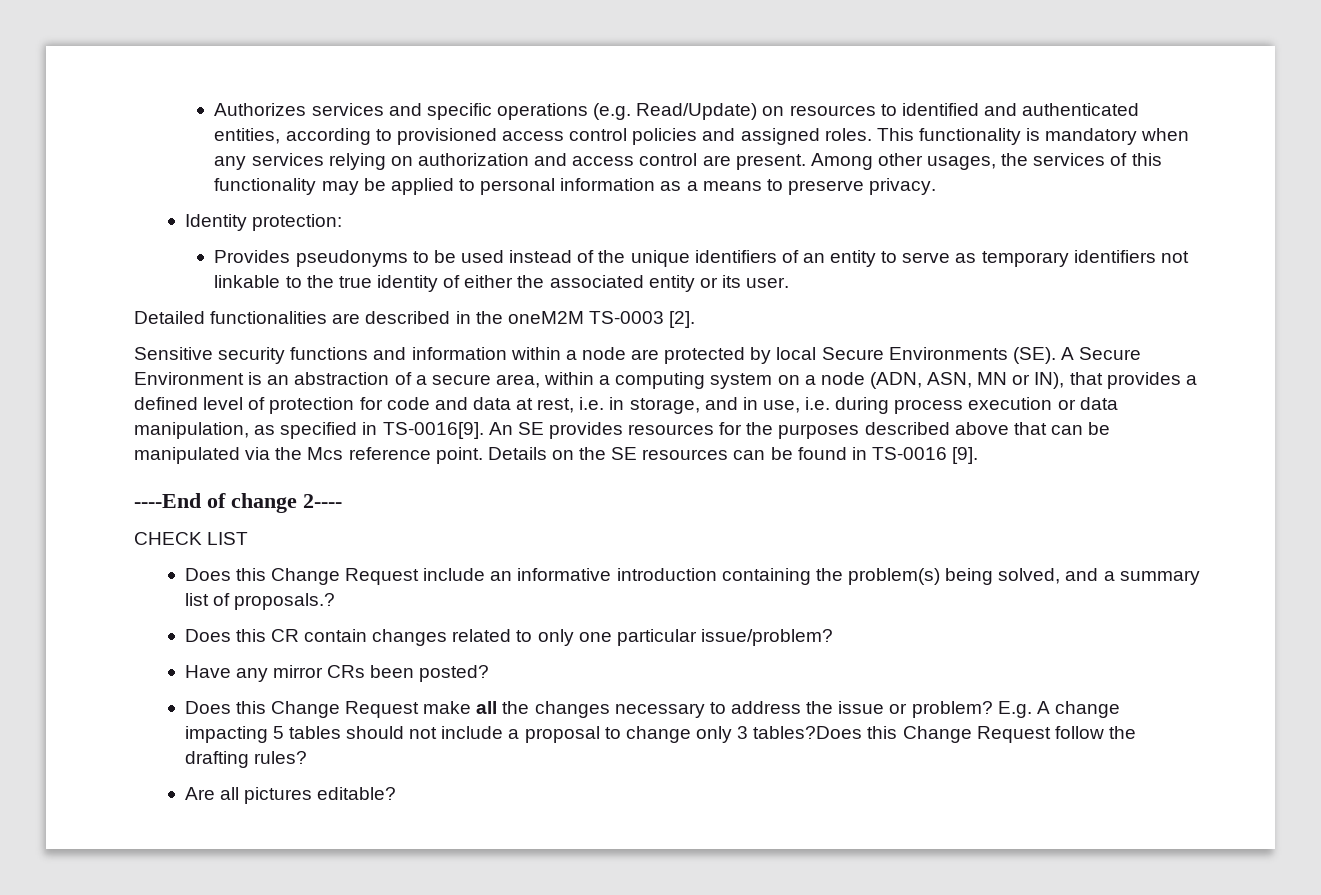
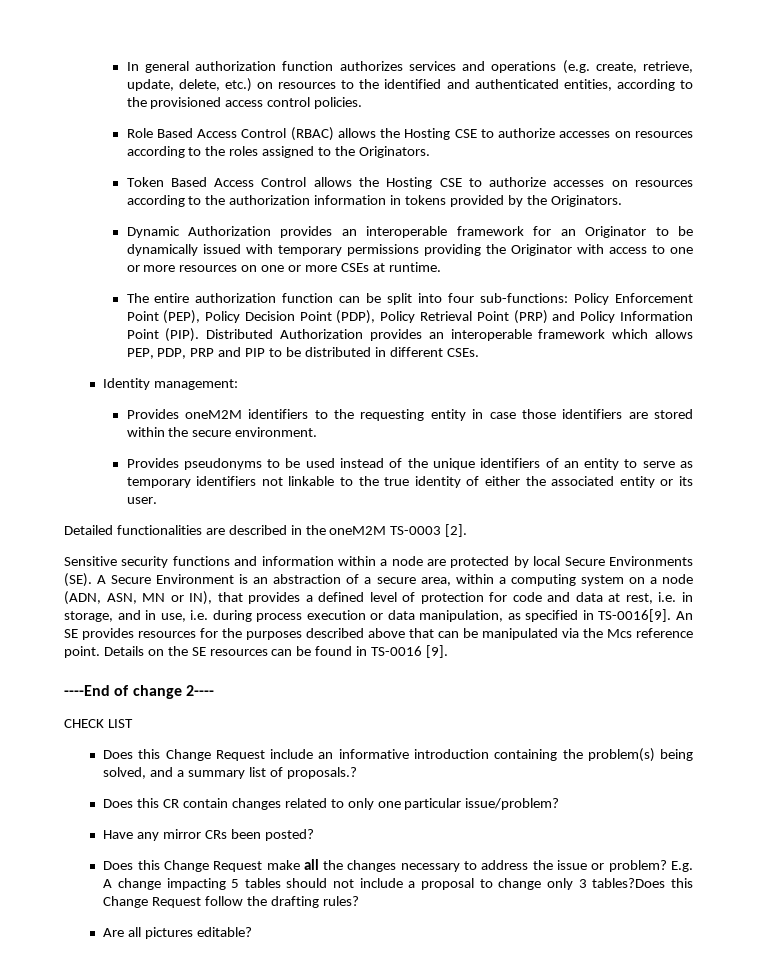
- Authorizes services and specific operations (e.g. Read/Update) on resources to identified and authenticated entities, according to provisioned access control policies and assigned roles. This functionality is mandatory when any services relying on authorization and access control are present. Among other usages, the services of this functionality may be applied to personal information as a means to preserve privacy.
- Identity protection:
+ In general authorization function authorizes services and operations (e.g. create, retrieve, update, delete, etc.) on resources to the identified and authenticated entities, according to the provisioned access control policies.
+ Role Based Access Control (RBAC) allows the Hosting CSE to authorize accesses on resources according to the roles assigned to the Originators.
+ Token Based Access Control allows the Hosting CSE to authorize accesses on resources according to the authorization information in tokens provided by the Originators.
+ Dynamic Authorization provides an interoperable framework for an Originator to be dynamically issued with temporary permissions providing the Originator with access to one or more resources on one or more CSEs at runtime.
+ The entire authorization function can be split into four sub-functions: Policy Enforcement Point (PEP), Policy Decision Point (PDP), Policy Retrieval Point (PRP) and Policy Information Point (PIP). Distributed Authorization provides an interoperable framework which allows PEP, PDP, PRP and PIP to be distributed in different CSEs.
+ Identity management:
+ Provides oneM2M identifiers to the requesting entity in case those identifiers are stored within the secure environment.

